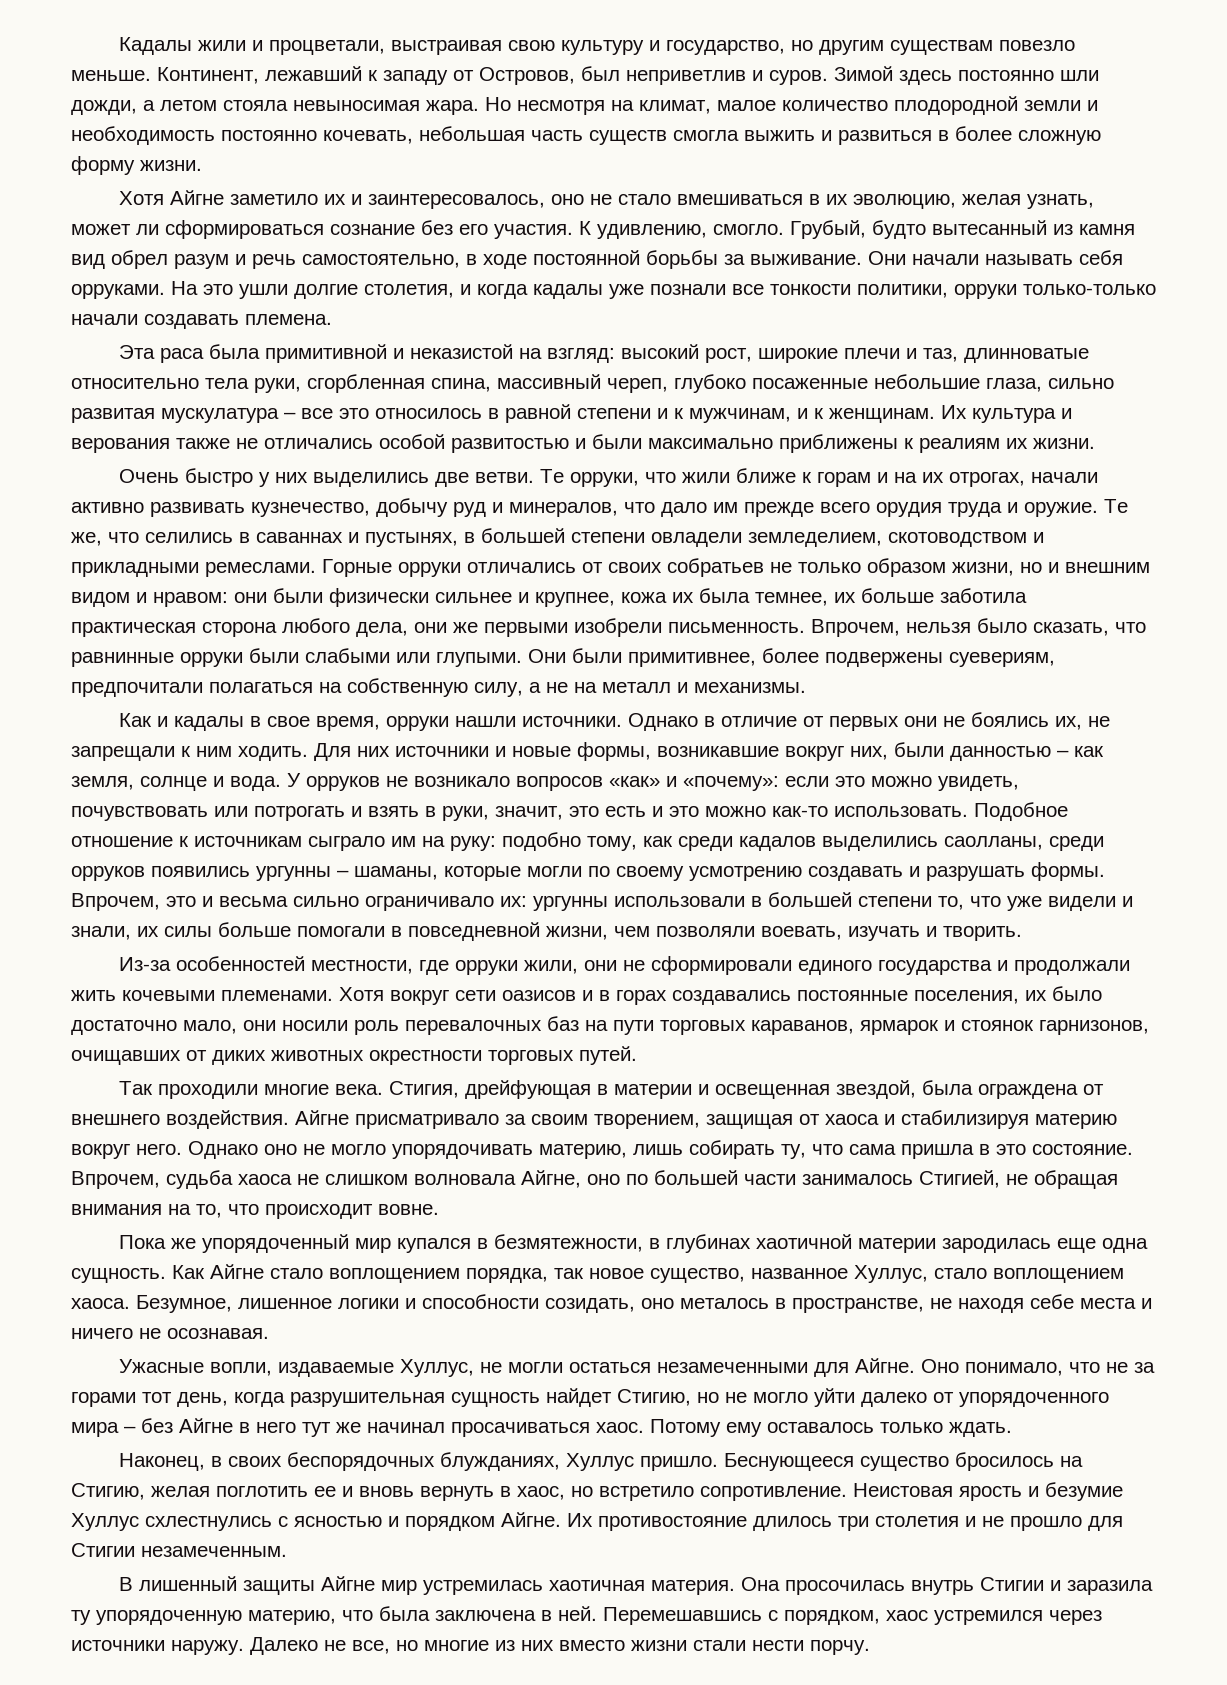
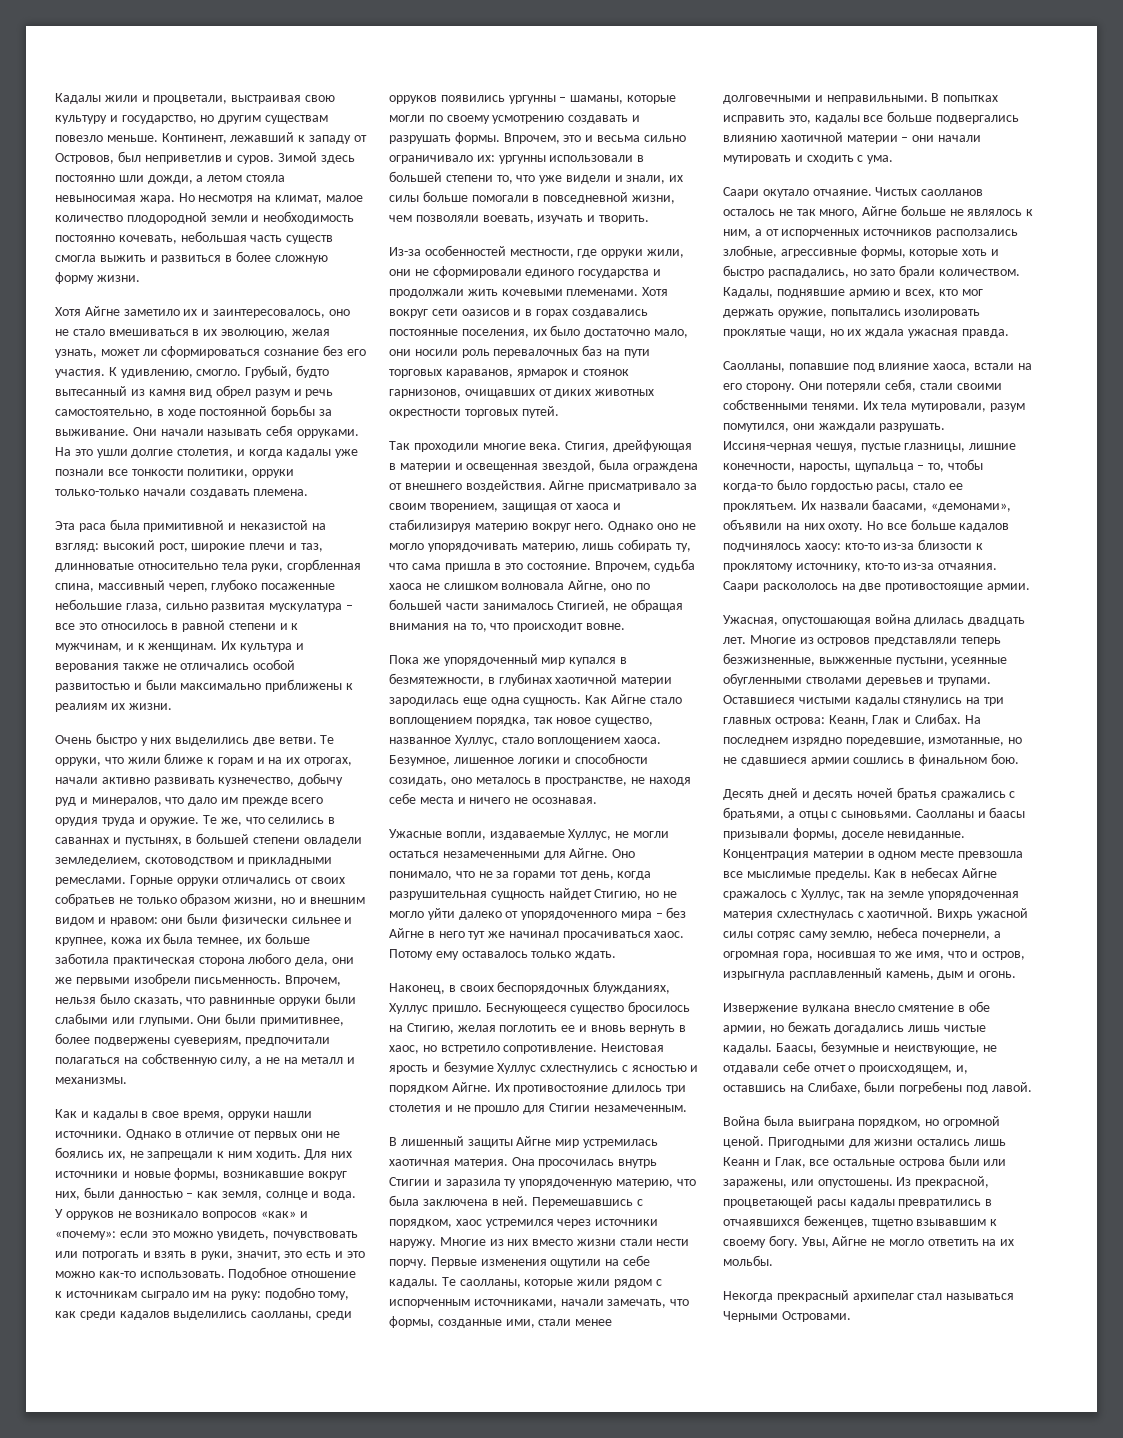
- Далеко не все, но многие из них вместо жизни стали нести порчу.
+ Многие из них вместо жизни стали нести порчу.
+ Первые изменения ощутили на себе кадалы. Те саолланы, которые жили рядом с испорченным источниками, начали замечать, что формы, созданные ими, стали менее долговечными и неправильными. В попытках исправить это, кадалы все больше подвергались влиянию хаотичной материи – они начали мутировать и сходить с ума.
+ Саари окутало отчаяние. Чистых саолланов осталось не так много, Айгне больше не являлось к ним, а от испорченных источников расползались злобные, агрессивные формы, которые хоть и быстро распадались, но зато брали количеством. Кадалы, поднявшие армию и всех, кто мог держать оружие, попытались изолировать проклятые чащи, но их ждала ужасная правда.
+ Саолланы, попавшие под влияние хаоса, встали на его сторону. Они потеряли себя, стали своими собственными тенями. Их тела мутировали, разум помутился, они жаждали разрушать. Иссиня-черная чешуя, пустые глазницы, лишние конечности, наросты, щупальца – то, чтобы когда-то было гордостью расы, стало ее проклятьем. Их назвали баасами, «демонами», объявили на них охоту. Но все больше кадалов подчинялось хаосу: кто-то из-за близости к проклятому источнику, кто-то из-за отчаяния. Саари раскололось на две противостоящие армии.
+ Ужасная, опустошающая война длилась двадцать лет. Многие из островов представляли теперь безжизненные, выжженные пустыни, усеянные обугленными стволами деревьев и трупами. Оставшиеся чистыми кадалы стянулись на три главных острова: Кеанн, Глак и Слибах. На последнем изрядно поредевшие, измотанные, но не сдавшиеся армии сошлись в финальном бою.
+ Десять дней и десять ночей братья сражались с братьями, а отцы с сыновьями. Саолланы и баасы призывали формы, доселе невиданные. Концентрация материи в одном месте превзошла все мыслимые пределы. Как в небесах Айгне сражалось с Хуллус, так на земле упорядоченная материя схлестнулась с хаотичной. Вихрь ужасной силы сотряс саму землю, небеса почернели, а огромная гора, носившая то же имя, что и остров, изрыгнула расплавленный камень, дым и огонь.
+ Извержение вулкана внесло смятение в обе армии, но бежать догадались лишь чистые кадалы. Баасы, безумные и неиствующие, не отдавали себе отчет о происходящем, и, оставшись на Слибахе, были погребены под лавой.
+ Война была выиграна порядком, но огромной ценой. Пригодными для жизни остались лишь Кеанн и Глак, все остальные острова были или заражены, или опустошены. Из прекрасной, процветающей расы кадалы превратились в отчаявшихся беженцев, тщетно взывавшим к своему богу. Увы, Айгне не могло ответить на их мольбы.
+ Некогда прекрасный архипелаг стал называться Черными Островами.

